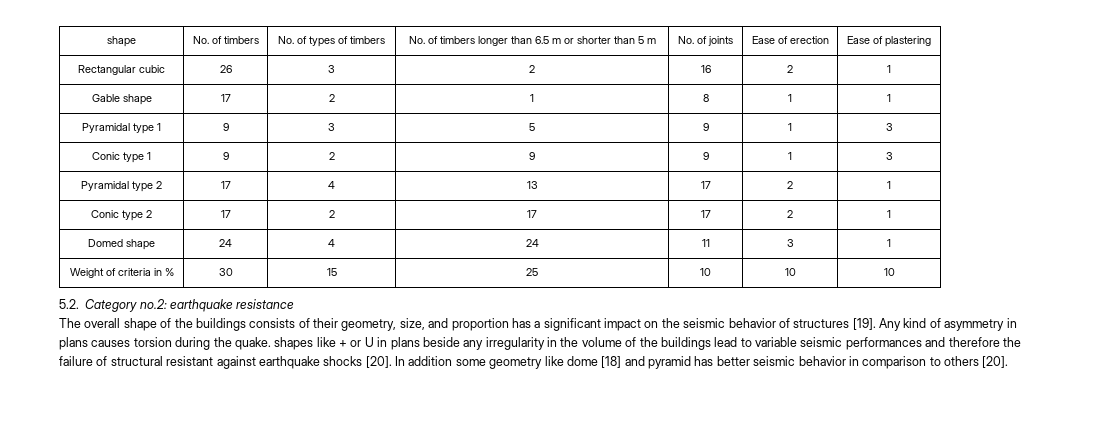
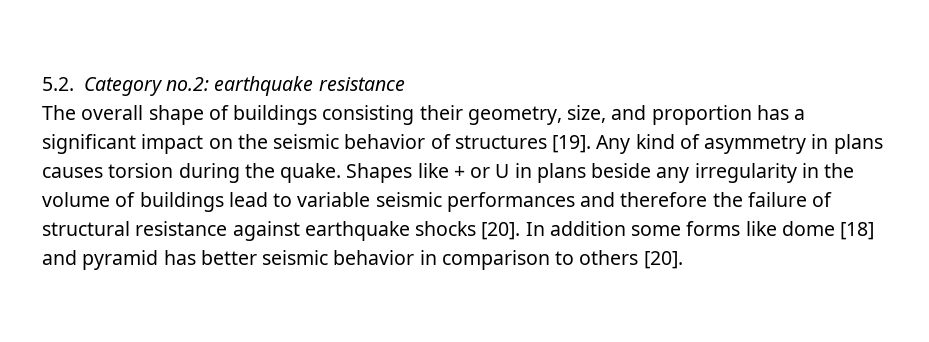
- shape | No. of timbers | No. of types of timbers | No. of timbers longer than 6.5 m or shorter than 5 m | No. of joints | Ease of erection | Ease of plastering
- Rectangular cubic | 26 | 3 | 2 | 16 | 2 | 1
- Gable shape | 17 | 2 | 1 | 8 | 1 | 1
- Pyramidal type 1 | 9 | 3 | 5 | 9 | 1 | 3
- Conic type 1 | 9 | 2 | 9 | 9 | 1 | 3
- Pyramidal type 2 | 17 | 4 | 13 | 17 | 2 | 1
- Conic type 2 | 17 | 2 | 17 | 17 | 2 | 1
- Domed shape | 24 | 4 | 24 | 11 | 3 | 1
- Weight of criteria in % | 30 | 15 | 25 | 10 | 10 | 10
- The overall shape of the buildings consists of their geometry, size, and proportion has a significant impact on the seismic behavior of structures [19].
+ The overall shape of buildings consisting their geometry, size, and proportion has a significant impact on the seismic behavior of structures [19].
- Any kind of asymmetry in plans causes torsion during the quake. shapes like + or U in plans beside any irregularity in the volume of the buildings lead to variable seismic performances and therefore the failure of structural resistant against earthquake shocks [20].
+ Any kind of asymmetry in plans causes torsion during the quake. Shapes like + or U in plans beside any irregularity in the volume of buildings lead to variable seismic performances and therefore the failure of structural resistance against earthquake shocks [20].
- In addition some geometry like dome [18] and pyramid has better seismic behavior in comparison to others [20].
+ In addition some forms like dome [18] and pyramid has better seismic behavior in comparison to others [20].

